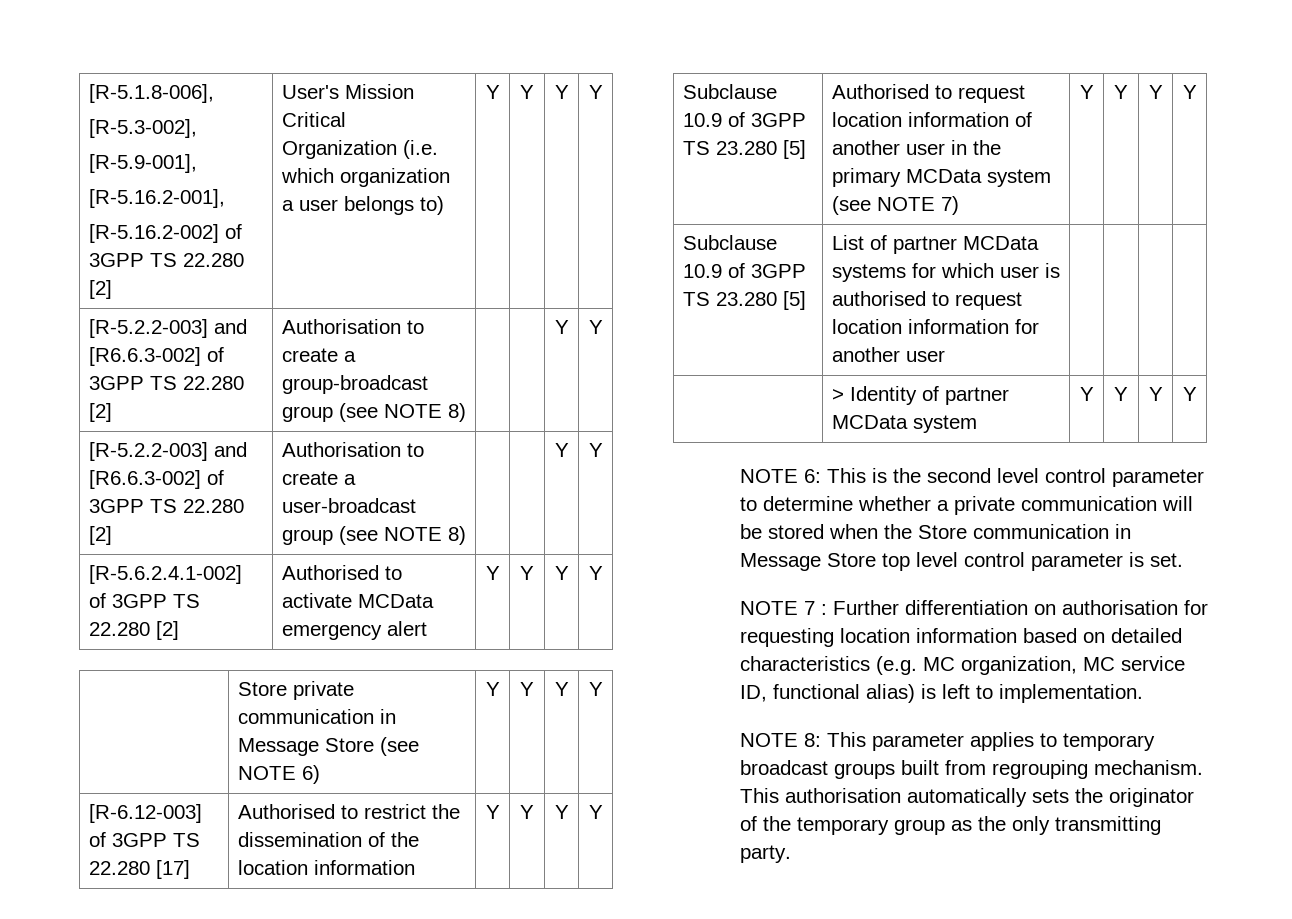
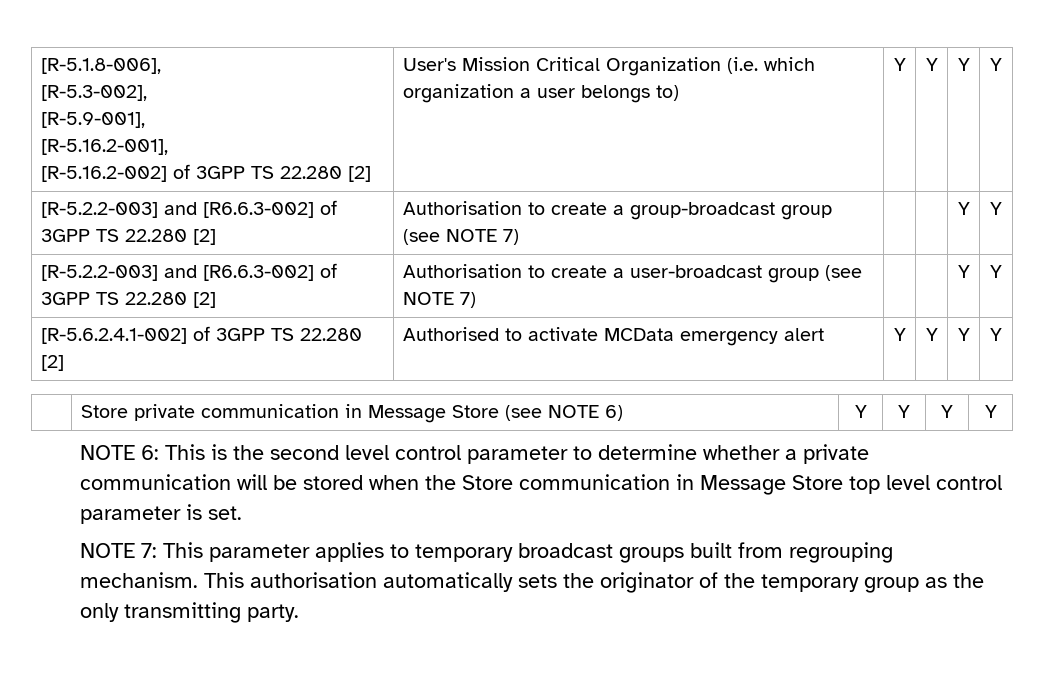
- [R-5.2.2-003] and [R6.6.3-002] of 3GPP TS 22.280 [2] | Authorisation to create a group-broadcast group (see NOTE 8) | | | Y | Y
+ [R-5.2.2-003] and [R6.6.3-002] of 3GPP TS 22.280 [2] | Authorisation to create a group-broadcast group (see NOTE 7) | | | Y | Y
- [R-5.2.2-003] and [R6.6.3-002] of 3GPP TS 22.280 [2] | Authorisation to create a user-broadcast group (see NOTE 8) | | | Y | Y
+ [R-5.2.2-003] and [R6.6.3-002] of 3GPP TS 22.280 [2] | Authorisation to create a user-broadcast group (see NOTE 7) | | | Y | Y
- [R-6.12-003] of 3GPP TS 22.280 [17] | Authorised to restrict the dissemination of the location information | Y | Y | Y | Y
- Subclause 10.9 of 3GPP TS 23.280 [5] | Authorised to request location information of another user in the primary MCData system (see NOTE 7) | Y | Y | Y | Y
- Subclause 10.9 of 3GPP TS 23.280 [5] | List of partner MCData systems for which user is authorised to request location information for another user | | | |
- | > Identity of partner MCData system | Y | Y | Y | Y
- NOTE 7 : Further differentiation on authorisation for requesting location information based on detailed characteristics (e.g. MC organization, MC service ID, functional alias) is left to implementation.
- NOTE 8: This parameter applies to temporary broadcast groups built from regrouping mechanism.
+ NOTE 7: This parameter applies to temporary broadcast groups built from regrouping mechanism.

